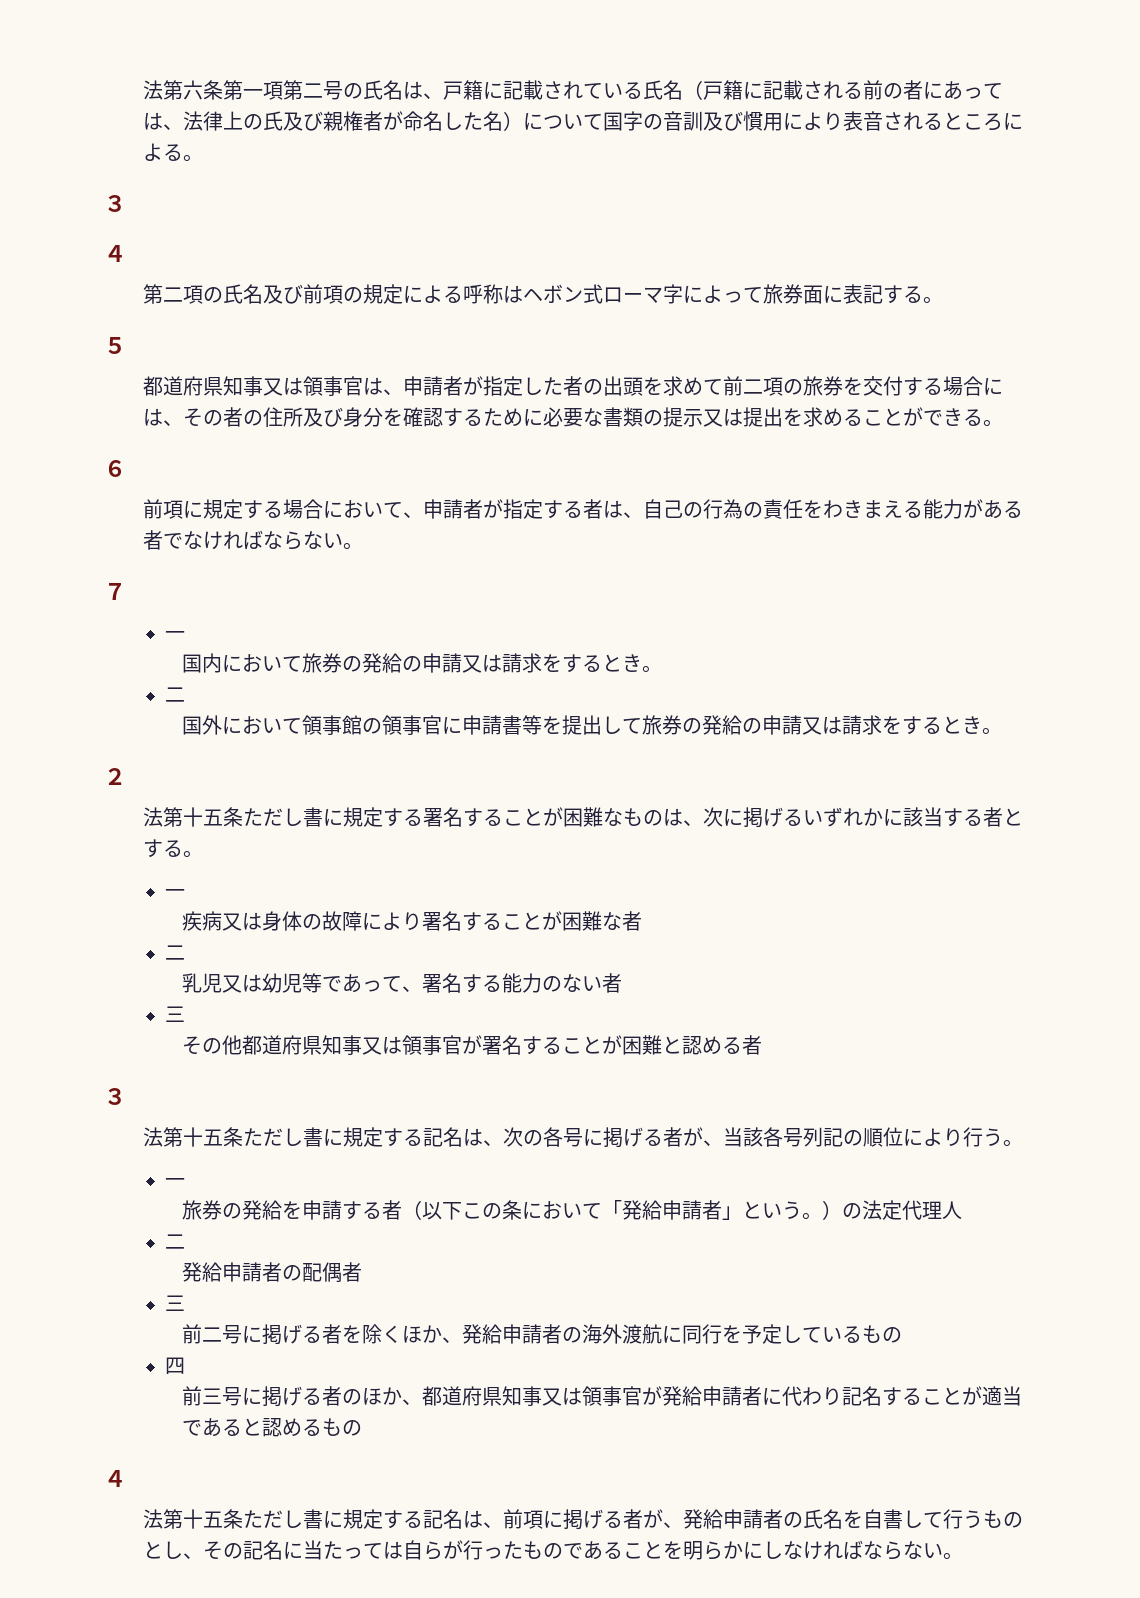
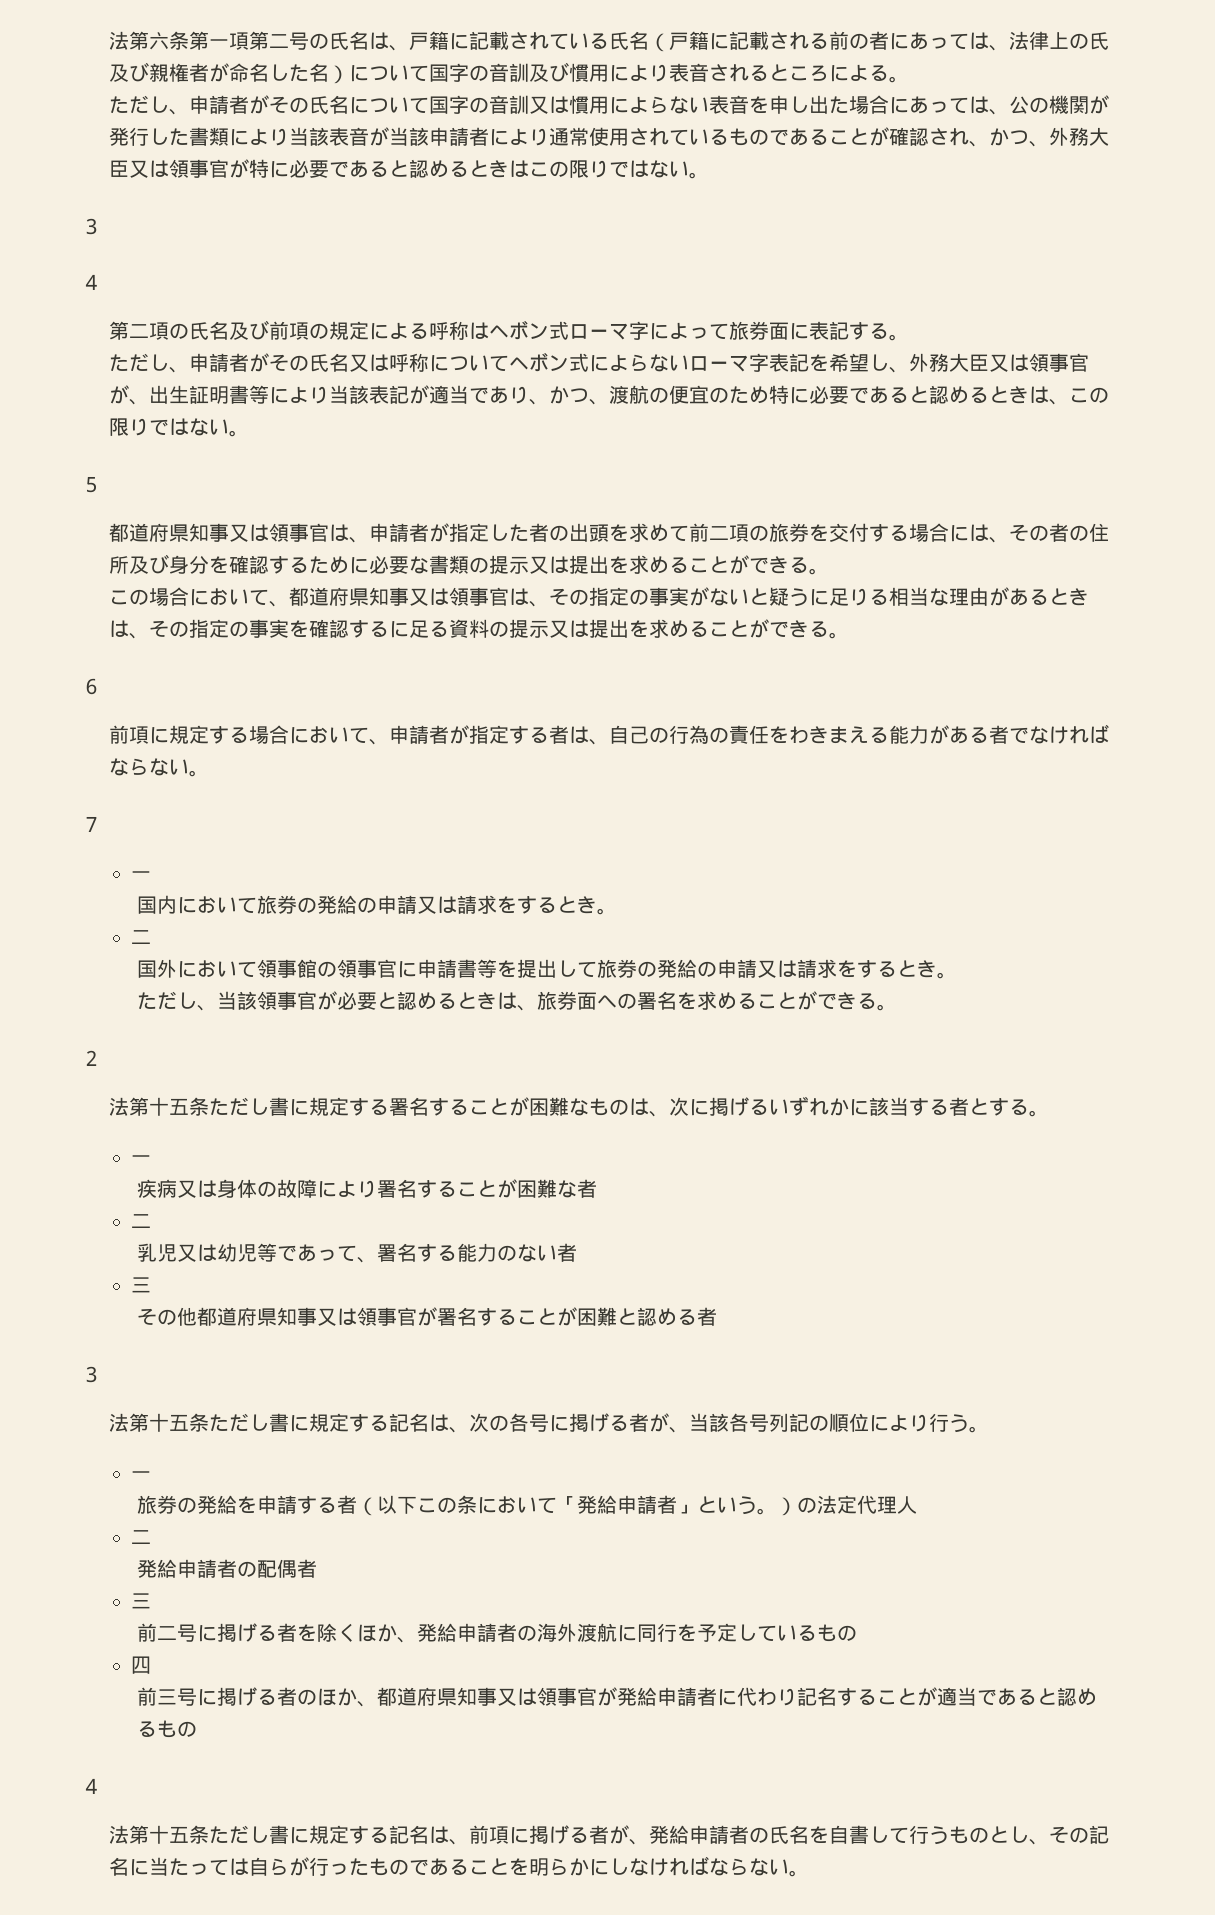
+ ただし、申請者がその氏名について国字の音訓又は慣用によらない表音を申し出た場合にあっては、公の機関が発行した書類により当該表音が当該申請者により通常使用されているものであることが確認され、かつ、外務大臣又は領事官が特に必要であると認めるときはこの限りではない。
+ ただし、申請者がその氏名又は呼称についてヘボン式によらないローマ字表記を希望し、外務大臣又は領事官が、出生証明書等により当該表記が適当であり、かつ、渡航の便宜のため特に必要であると認めるときは、この限りではない。
+ この場合において、都道府県知事又は領事官は、その指定の事実がないと疑うに足りる相当な理由があるときは、その指定の事実を確認するに足る資料の提示又は提出を求めることができる。
+ ただし、当該領事官が必要と認めるときは、旅券面への署名を求めることができる。

